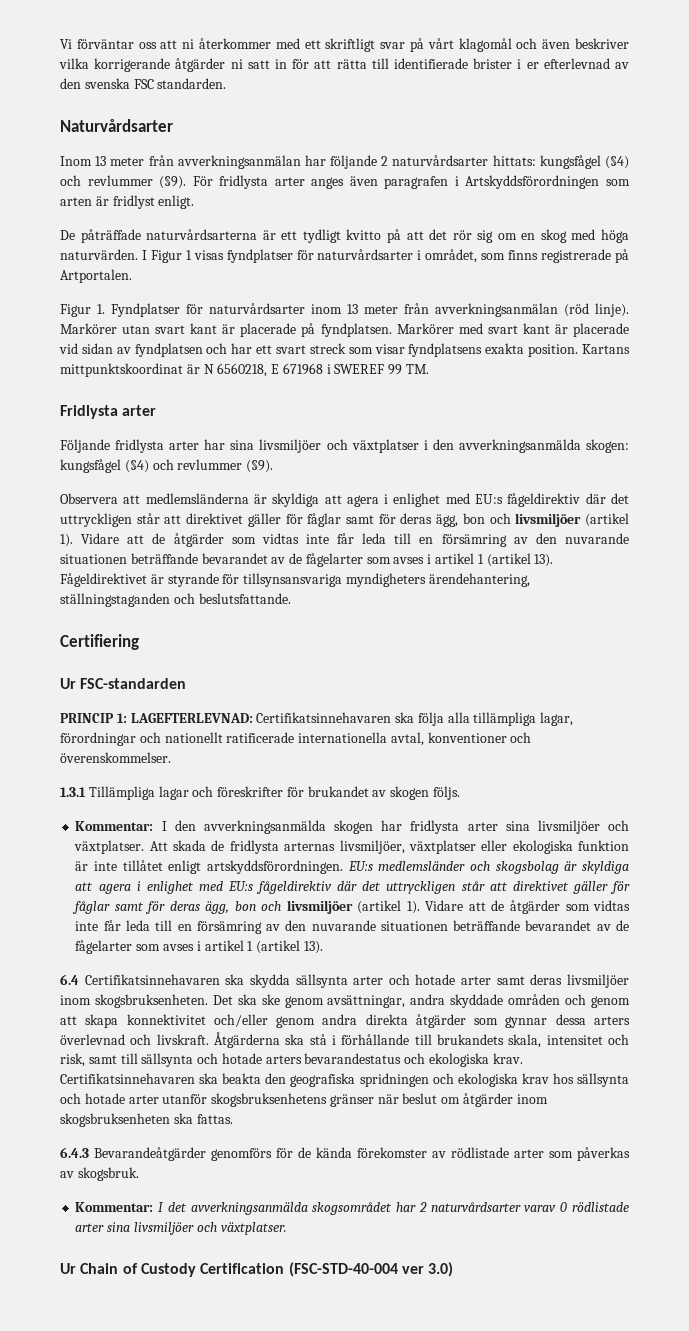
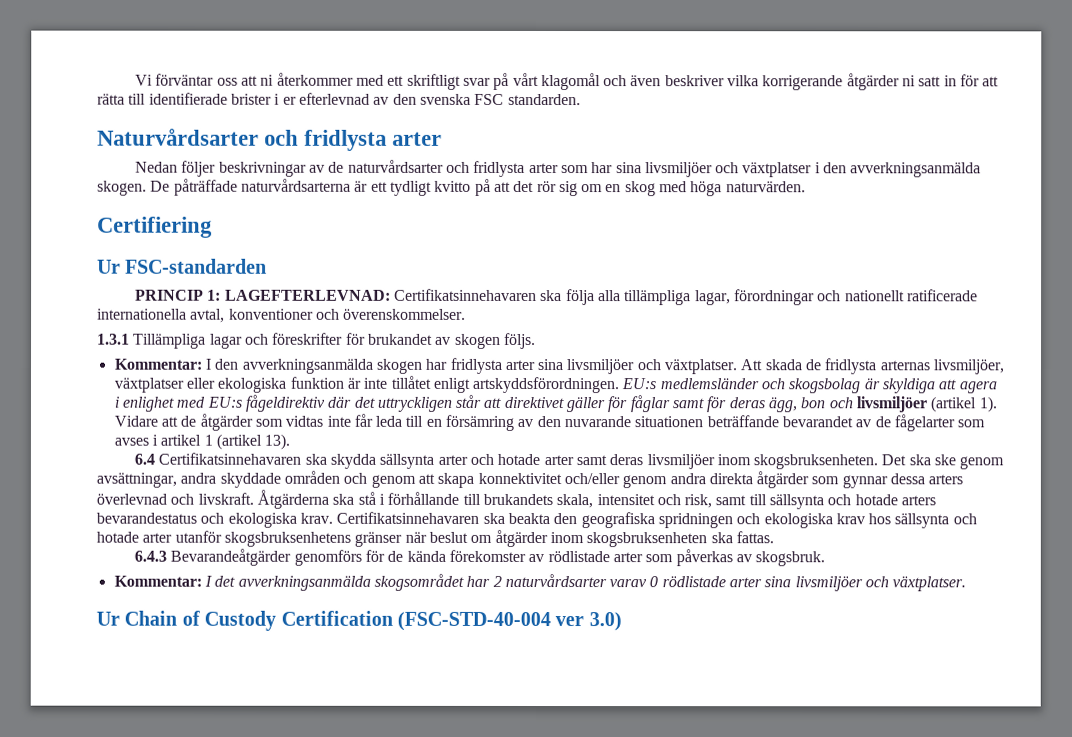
- Naturvårdsarter
- Inom 13 meter från avverkningsanmälan har följande 2 naturvårdsarter hittats: kungsfågel (§4) och revlummer (§9). För fridlysta arter anges även paragrafen i Artskyddsförordningen som arten är fridlyst enligt.
- De påträffade naturvårdsarterna är ett tydligt kvitto på att det rör sig om en skog med höga naturvärden. I Figur 1 visas fyndplatser för naturvårdsarter i området, som finns registrerade på Artportalen.
- Figur 1. Fyndplatser för naturvårdsarter inom 13 meter från avverkningsanmälan (röd linje). Markörer utan svart kant är placerade på fyndplatsen. Markörer med svart kant är placerade vid sidan av fyndplatsen och har ett svart streck som visar fyndplatsens exakta position. Kartans mittpunktskoordinat är N 6560218, E 671968 i SWEREF 99 TM.
- Fridlysta arter
- Följande fridlysta arter har sina livsmiljöer och växtplatser i den avverkningsanmälda skogen: kungsfågel (§4) och revlummer (§9).
- Observera att medlemsländerna är skyldiga att agera i enlighet med EU:s fågeldirektiv där det uttryckligen står att direktivet gäller för fåglar samt för deras ägg, bon och livsmiljöer (artikel 1). Vidare att de åtgärder som vidtas inte får leda till en försämring av den nuvarande situationen beträffande bevarandet av de fågelarter som avses i artikel 1 (artikel 13). Fågeldirektivet är styrande för tillsynsansvariga myndigheters ärendehantering, ställningstaganden och beslutsfattande.
+ Naturvårdsarter och fridlysta arter
+ Nedan följer beskrivningar av de naturvårdsarter och fridlysta arter som har sina livsmiljöer och växtplatser i den avverkningsanmälda skogen. De påträffade naturvårdsarterna är ett tydligt kvitto på att det rör sig om en skog med höga naturvärden.

